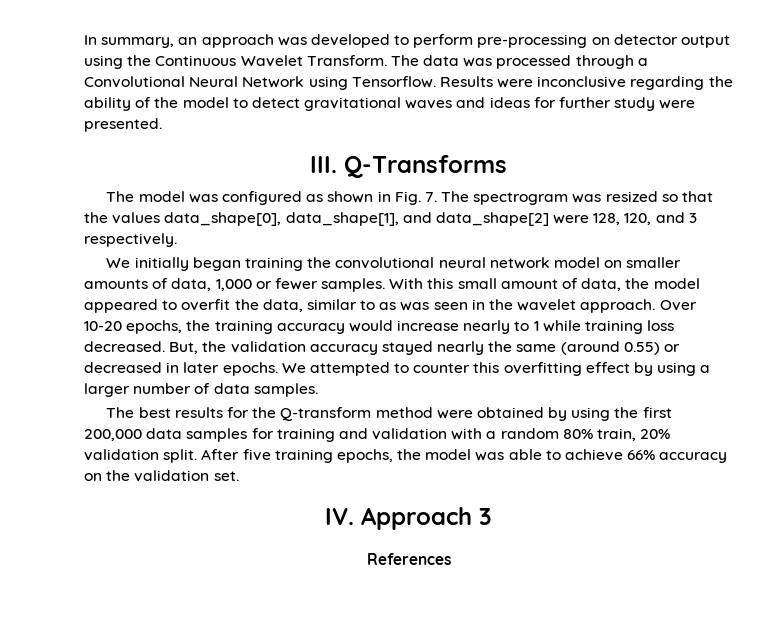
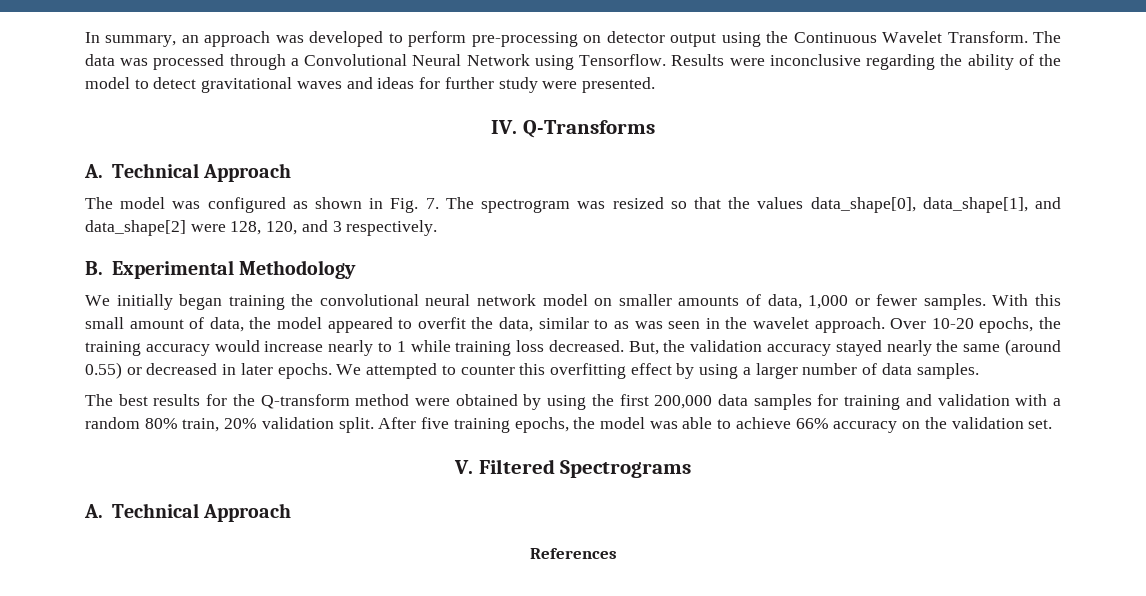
- III. Q-Transforms
+ IV. Q-Transforms
+ A. Technical Approach
+ B. Experimental Methodology
- IV. Approach 3
+ V. Filtered Spectrograms
+ A. Technical Approach

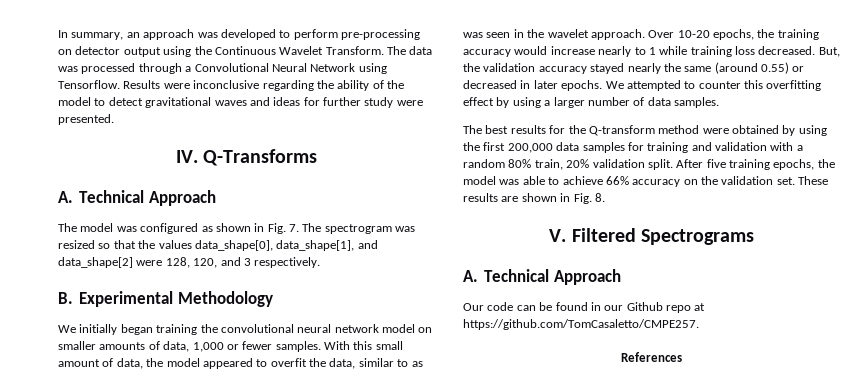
+ These results are shown in Fig. 8.
+ Our code can be found in our Github repo at https://github.com/TomCasaletto/CMPE257.

